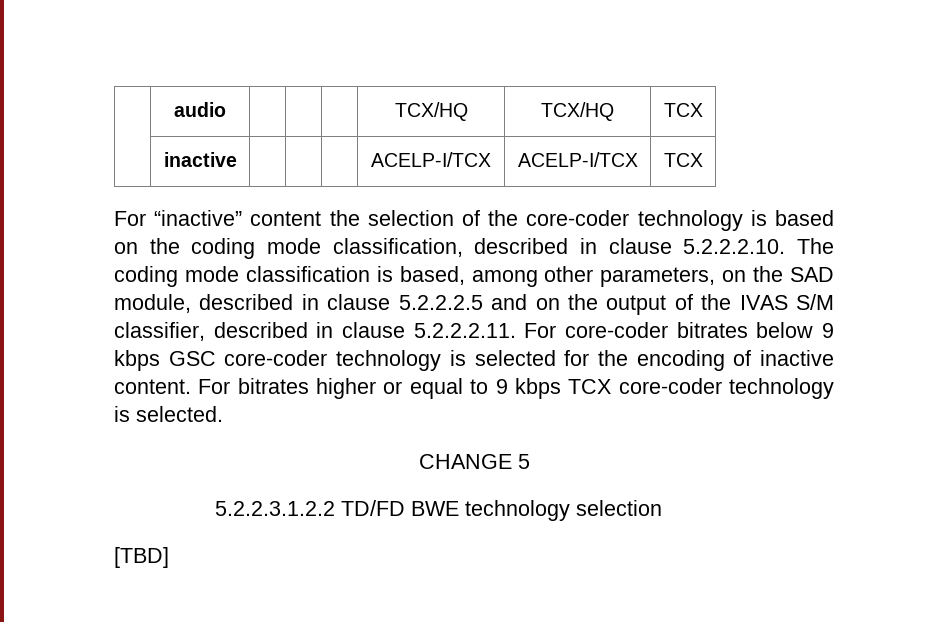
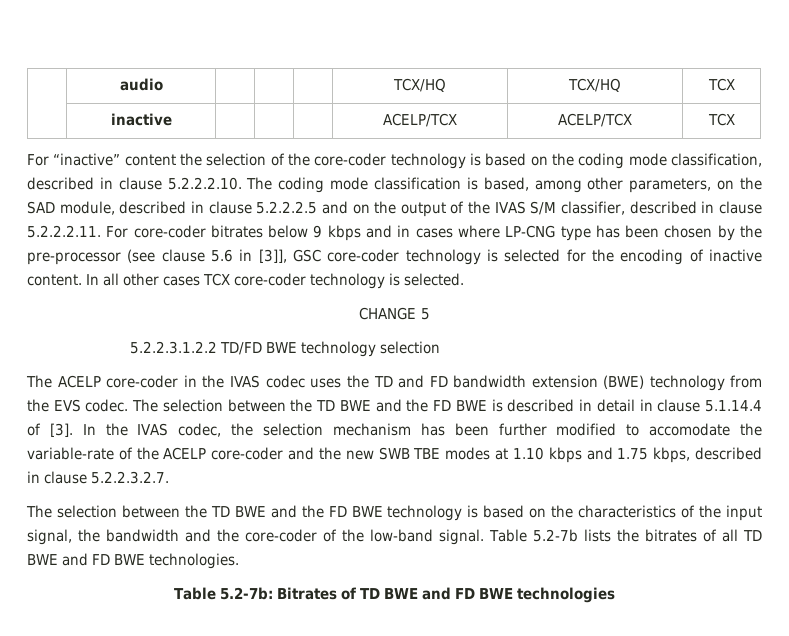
- | inactive | | | | ACELP-I/TCX | ACELP-I/TCX | TCX
+ | inactive | | | | ACELP/TCX | ACELP/TCX | TCX
- For “inactive” content the selection of the core-coder technology is based on the coding mode classification, described in clause 5.2.2.2.10. The coding mode classification is based, among other parameters, on the SAD module, described in clause 5.2.2.2.5 and on the output of the IVAS S/M classifier, described in clause 5.2.2.2.11. For core-coder bitrates below 9 kbps GSC core-coder technology is selected for the encoding of inactive content.
+ For “inactive” content the selection of the core-coder technology is based on the coding mode classification, described in clause 5.2.2.2.10. The coding mode classification is based, among other parameters, on the SAD module, described in clause 5.2.2.2.5 and on the output of the IVAS S/M classifier, described in clause 5.2.2.2.11. For core-coder bitrates below 9 kbps and in cases where LP-CNG type has been chosen by the pre-processor (see clause 5.6 in [3]], GSC core-coder technology is selected for the encoding of inactive content.
- For bitrates higher or equal to 9 kbps TCX core-coder technology is selected.
+ In all other cases TCX core-coder technology is selected.
- [TBD]
+ The ACELP core-coder in the IVAS codec uses the TD and FD bandwidth extension (BWE) technology from the EVS codec. The selection between the TD BWE and the FD BWE is described in detail in clause 5.1.14.4 of [3]. In the IVAS codec, the selection mechanism has been further modified to accomodate the variable-rate of the ACELP core-coder and the new SWB TBE modes at 1.10 kbps and 1.75 kbps, described in clause 5.2.2.3.2.7.
+ The selection between the TD BWE and the FD BWE technology is based on the characteristics of the input signal, the bandwidth and the core-coder of the low-band signal. Table 5.2-7b lists the bitrates of all TD BWE and FD BWE technologies.
+ Table 5.2-7b: Bitrates of TD BWE and FD BWE technologies

